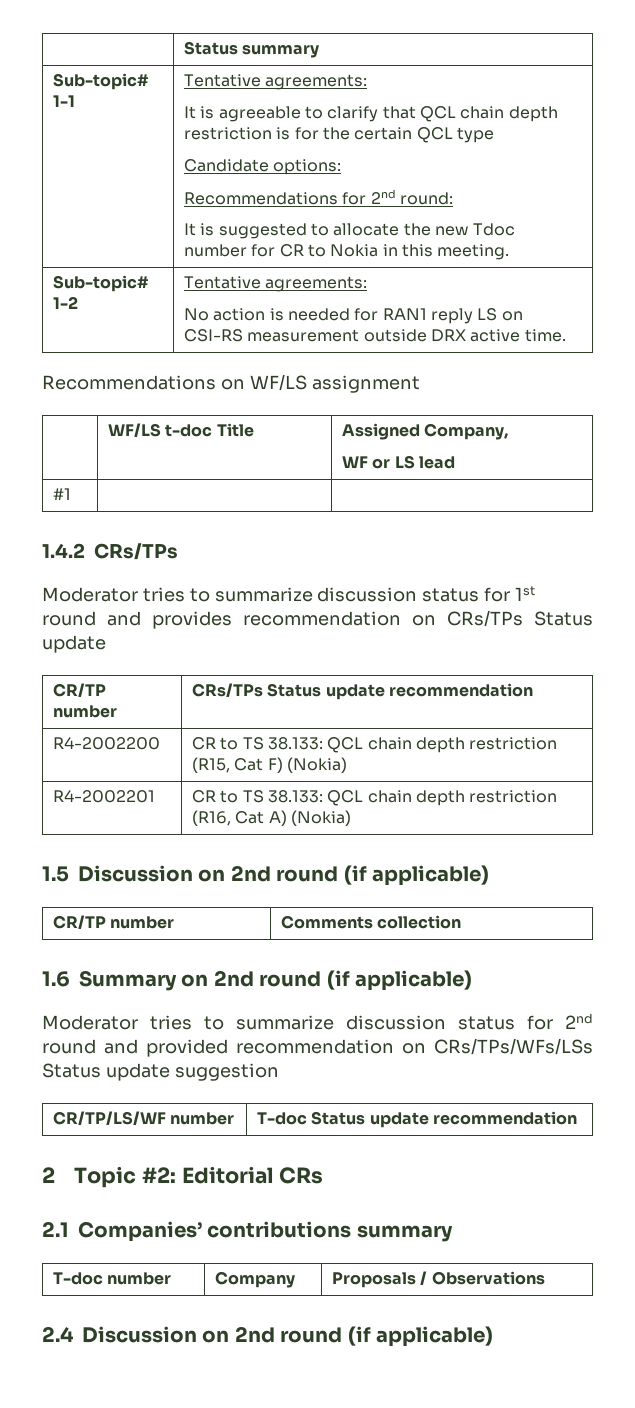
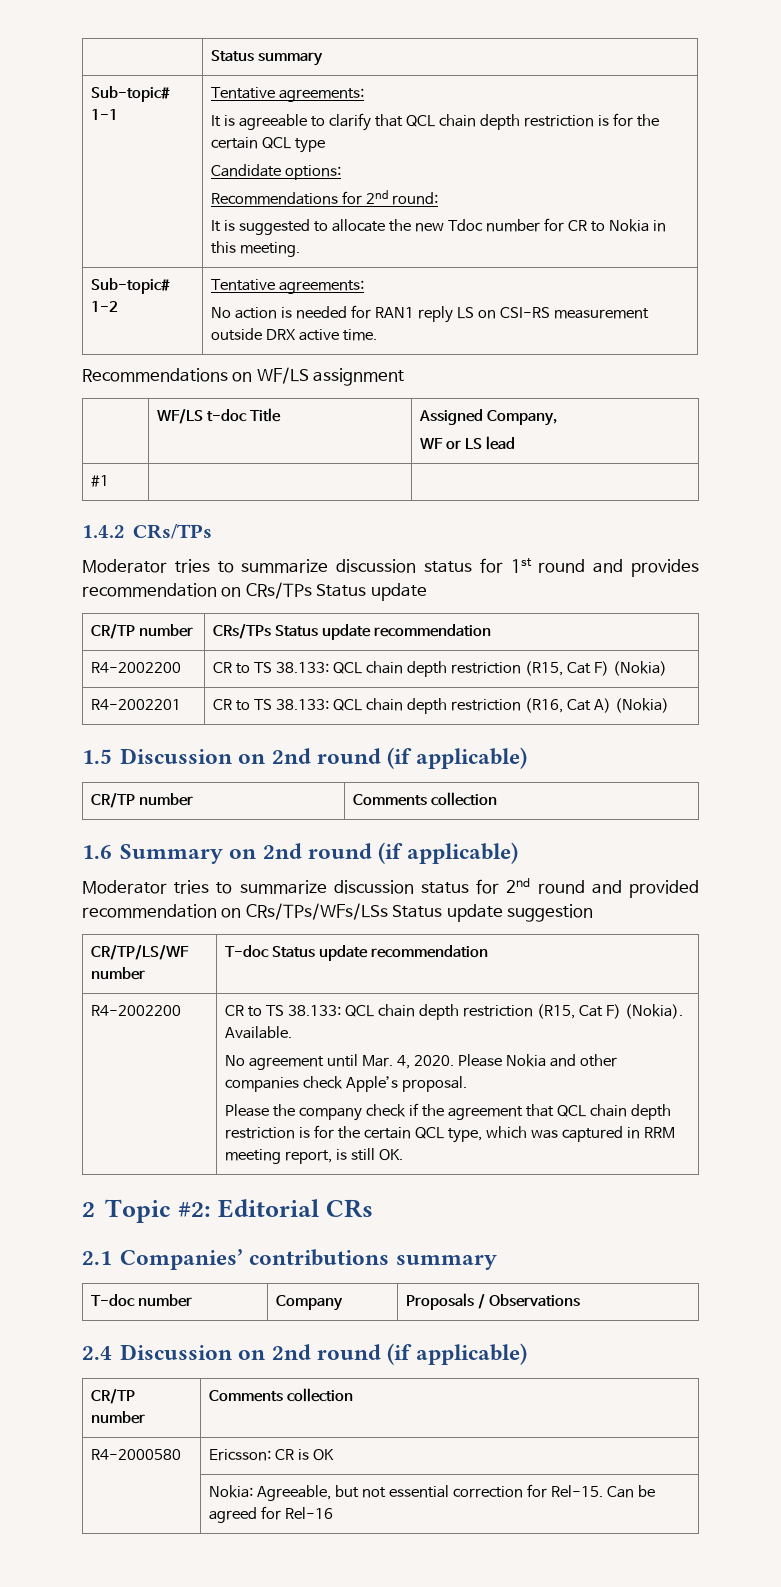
+ R4-2002200 | CR to TS 38.133: QCL chain depth restriction (R15, Cat F) (Nokia). Available.
+ No agreement until Mar. 4, 2020. Please Nokia and other companies check Apple’s proposal.
+ Please the company check if the agreement that QCL chain depth restriction is for the certain QCL type, which was captured in RRM meeting report, is still OK.
  2.4 Discussion on 2nd round (if applicable)
+ CR/TP number | Comments collection
+ R4-2000580 | Ericsson: CR is OK
+ | Nokia: Agreeable, but not essential correction for Rel-15. Can be agreed for Rel-16

